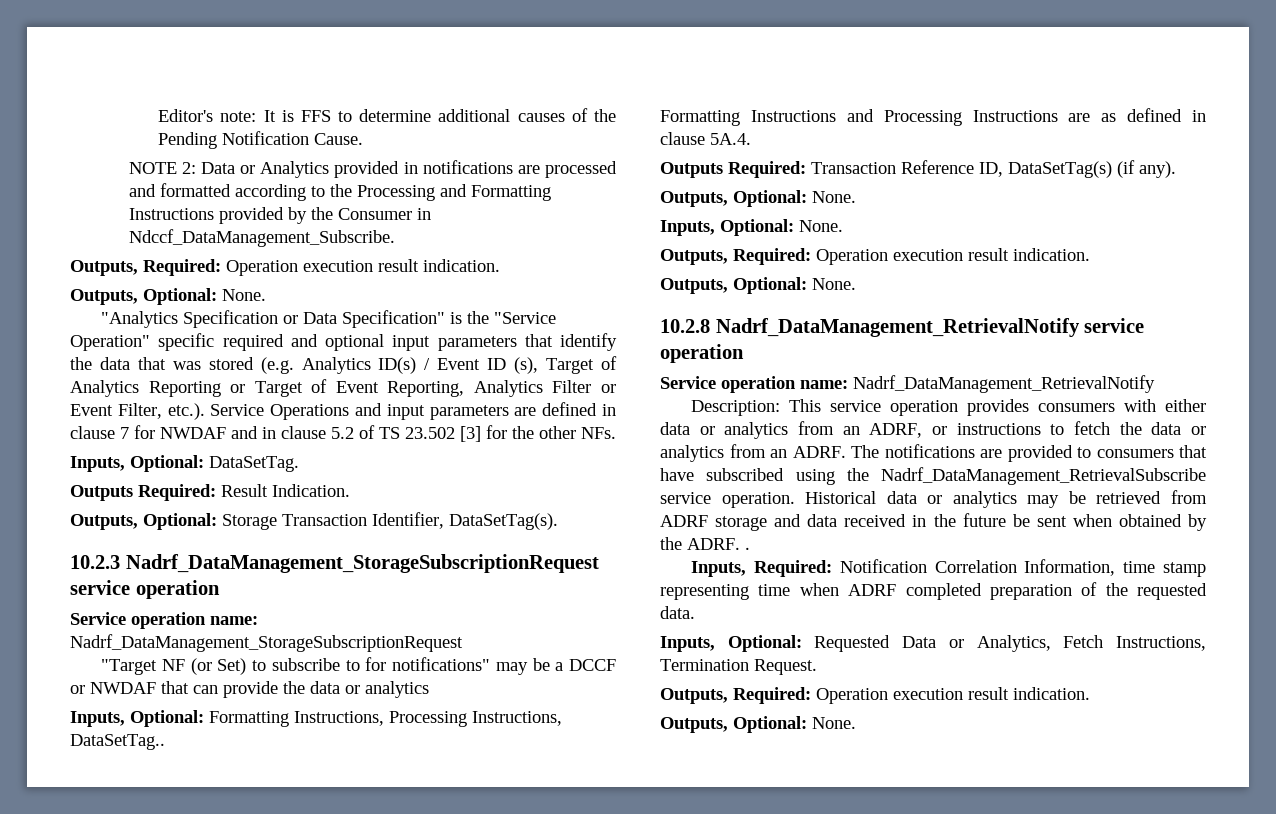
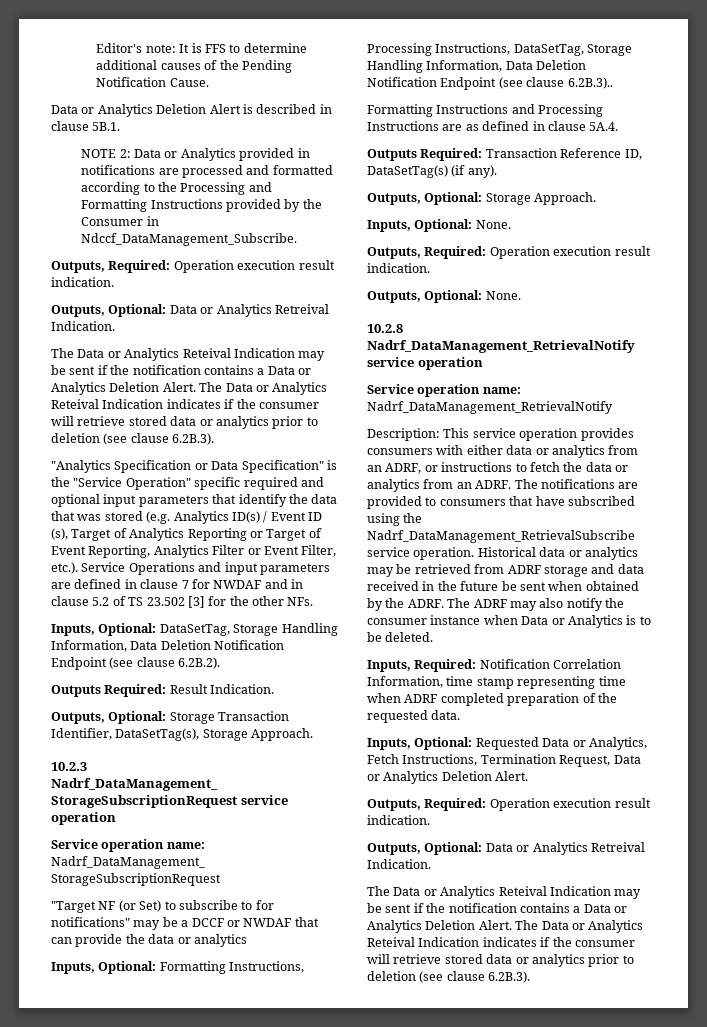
+ Data or Analytics Deletion Alert is described in clause 5B.1.
  NOTE 2: Data or Analytics provided in notifications are processed and formatted according to the Processing and Formatting Instructions provided by the Consumer in Ndccf_DataManagement_Subscribe.
  Outputs, Required: Operation execution result indication.
- Outputs, Optional: None.
+ Outputs, Optional: Data or Analytics Retreival Indication.
+ The Data or Analytics Reteival Indication may be sent if the notification contains a Data or Analytics Deletion Alert. The Data or Analytics Reteival Indication indicates if the consumer will retrieve stored data or analytics prior to deletion (see clause 6.2B.3).
- Inputs, Optional: DataSetTag.
+ Inputs, Optional: DataSetTag, Storage Handling Information, Data Deletion Notification Endpoint (see clause 6.2B.2).
- Outputs, Optional: Storage Transaction Identifier, DataSetTag(s).
+ Outputs, Optional: Storage Transaction Identifier, DataSetTag(s), Storage Approach.
- Inputs, Optional: Formatting Instructions, Processing Instructions, DataSetTag..
+ Inputs, Optional: Formatting Instructions, Processing Instructions, DataSetTag, Storage Handling Information, Data Deletion Notification Endpoint (see clause 6.2B.3)..
  Outputs Required: Transaction Reference ID, DataSetTag(s) (if any).
- Outputs, Optional: None.
+ Outputs, Optional: Storage Approach.
- Historical data or analytics may be retrieved from ADRF storage and data received in the future be sent when obtained by the ADRF. .
+ Historical data or analytics may be retrieved from ADRF storage and data received in the future be sent when obtained by the ADRF. The ADRF may also notify the consumer instance when Data or Analytics is to be deleted.
- Inputs, Optional: Requested Data or Analytics, Fetch Instructions, Termination Request.
+ Inputs, Optional: Requested Data or Analytics, Fetch Instructions, Termination Request, Data or Analytics Deletion Alert.
  Outputs, Required: Operation execution result indication.
- Outputs, Optional: None.
+ Outputs, Optional: Data or Analytics Retreival Indication.
+ The Data or Analytics Reteival Indication may be sent if the notification contains a Data or Analytics Deletion Alert. The Data or Analytics Reteival Indication indicates if the consumer will retrieve stored data or analytics prior to deletion (see clause 6.2B.3).

